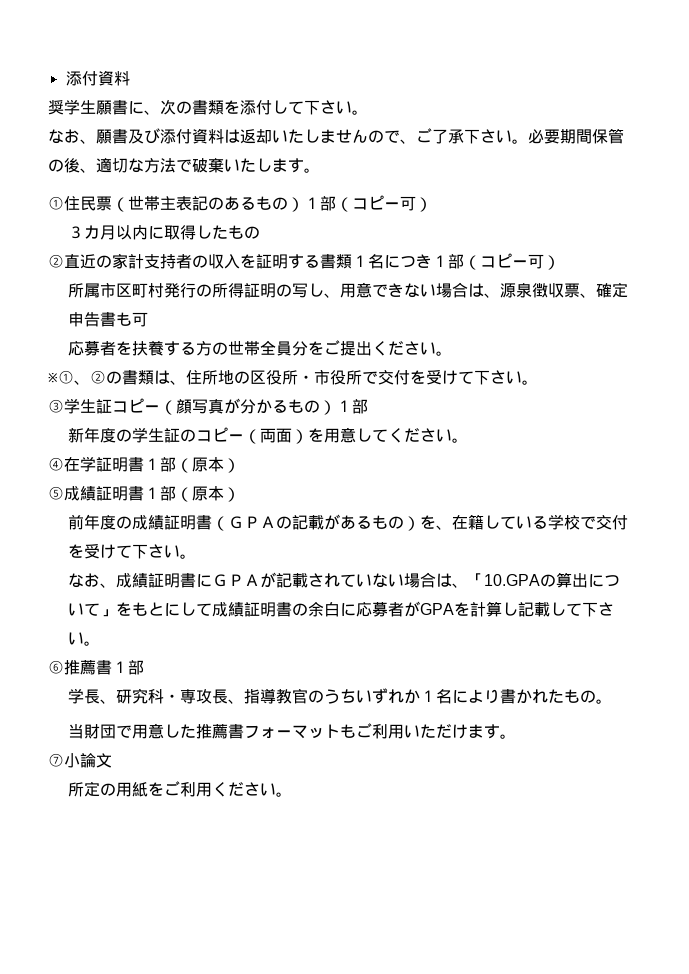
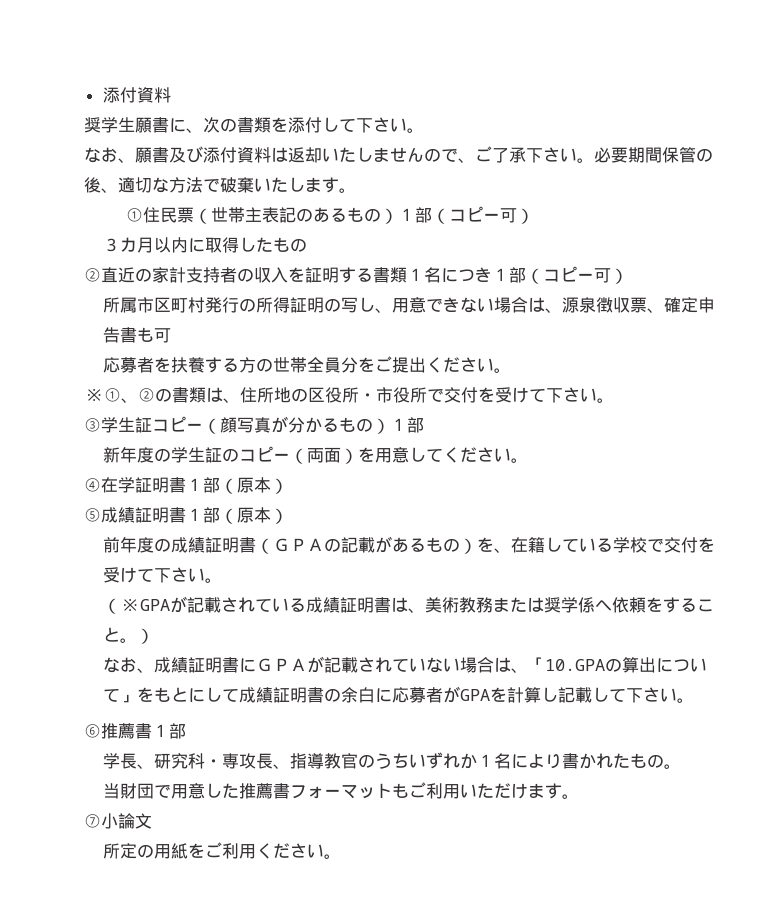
+ （※GPAが記載されている成績証明書は、美術教務または奨学係へ依頼をすること。）

